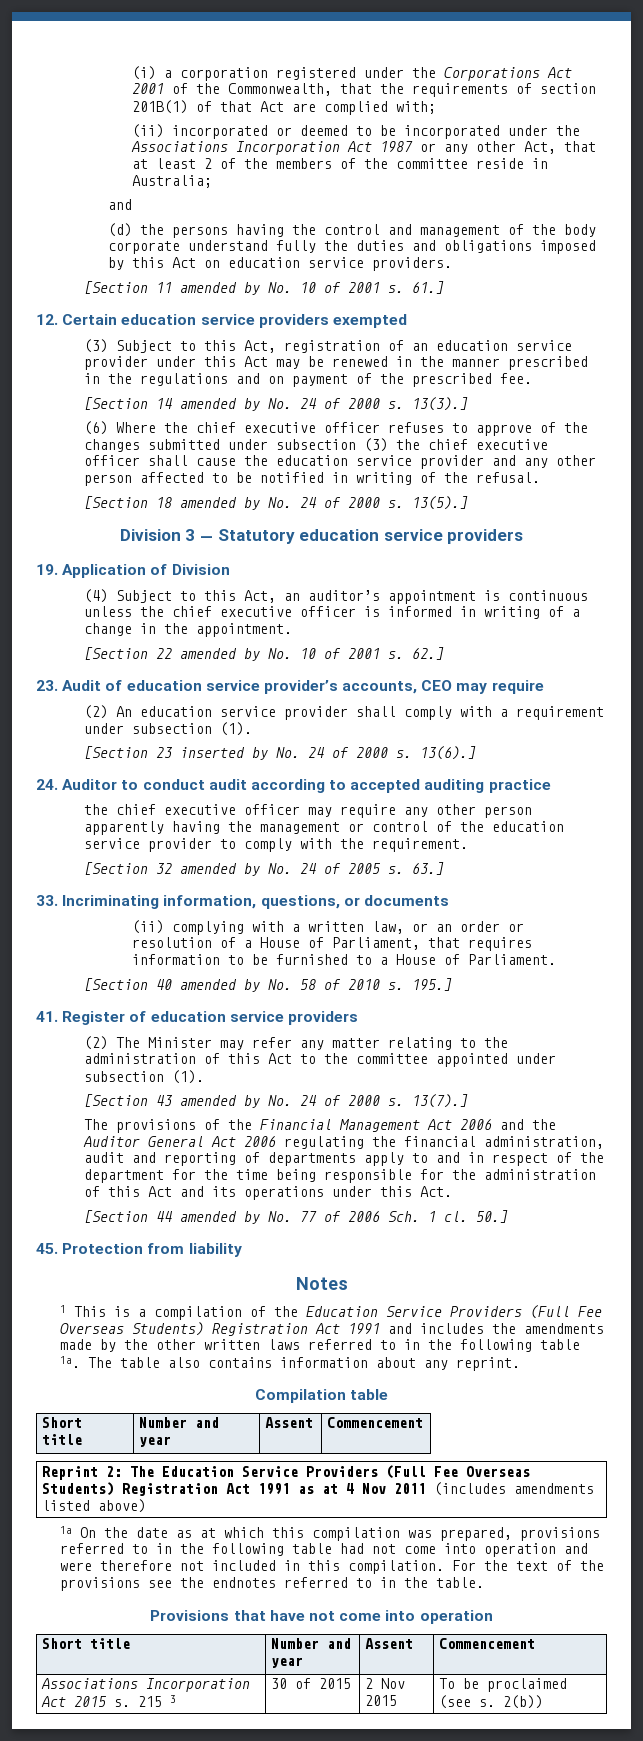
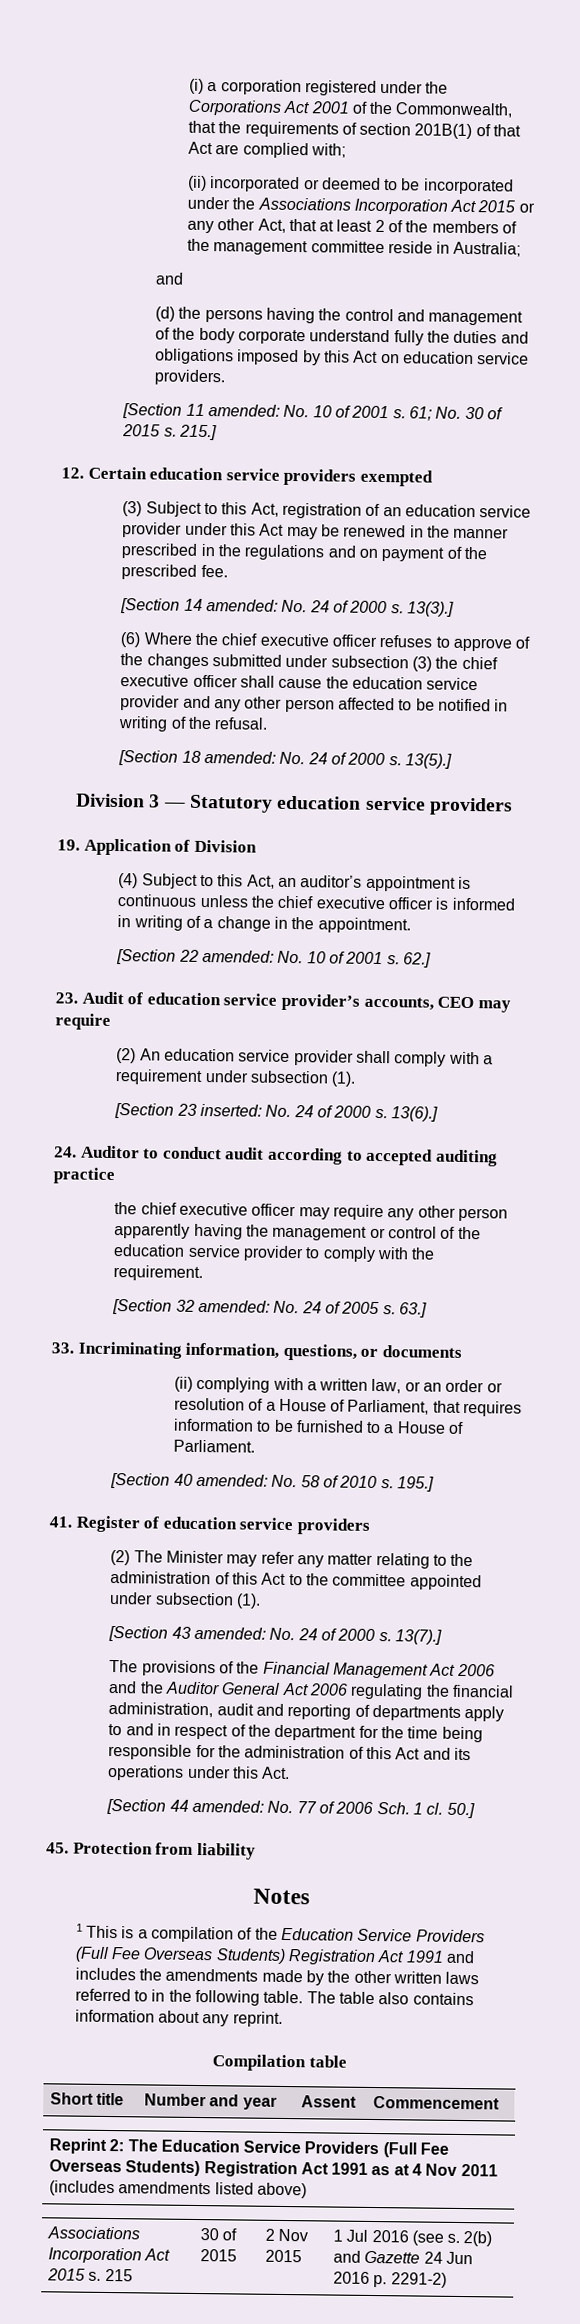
- (ii) incorporated or deemed to be incorporated under the Associations Incorporation Act 1987 or any other Act, that at least 2 of the members of the committee reside in Australia;
+ (ii) incorporated or deemed to be incorporated under the Associations Incorporation Act 2015 or any other Act, that at least 2 of the members of the management committee reside in Australia;
- [Section 11 amended by No. 10 of 2001 s. 61.]
+ [Section 11 amended: No. 10 of 2001 s. 61; No. 30 of 2015 s. 215.]
- [Section 14 amended by No. 24 of 2000 s.
+ [Section 14 amended: No. 24 of 2000 s.
- [Section 18 amended by No. 24 of 2000 s.
+ [Section 18 amended: No. 24 of 2000 s.
- [Section 22 amended by No. 10 of 2001 s.
+ [Section 22 amended: No. 10 of 2001 s.
- [Section 23 inserted by No. 24 of 2000 s.
+ [Section 23 inserted: No. 24 of 2000 s.
- [Section 32 amended by No. 24 of 2005 s.
+ [Section 32 amended: No. 24 of 2005 s.
- [Section 40 amended by No. 58 of 2010 s.
+ [Section 40 amended: No. 58 of 2010 s.
- [Section 43 amended by No. 24 of 2000 s.
+ [Section 43 amended: No. 24 of 2000 s.
- [Section 44 amended by No. 77 of 2006 Sch. 1 cl.
+ [Section 44 amended: No. 77 of 2006 Sch. 1 cl.
- 1 This is a compilation of the Education Service Providers (Full Fee Overseas Students) Registration Act 1991 and includes the amendments made by the other written laws referred to in the following table 1a.
+ 1 This is a compilation of the Education Service Providers (Full Fee Overseas Students) Registration Act 1991 and includes the amendments made by the other written laws referred to in the following table.
- 1a On the date as at which this compilation was prepared, provisions referred to in the following table had not come into operation and were therefore not included in this compilation. For the text of the provisions see the endnotes referred to in the table.
- Provisions that have not come into operation
- Short title | Number and year | Assent | Commencement
- Associations Incorporation Act 2015 s. 215 3 | 30 of 2015 | 2 Nov 2015 | To be proclaimed (see s. 2(b))
+ Associations Incorporation Act 2015 s. 215 | 30 of 2015 | 2 Nov 2015 | 1 Jul 2016 (see s. 2(b) and Gazette 24 Jun 2016 p. 2291-2)

